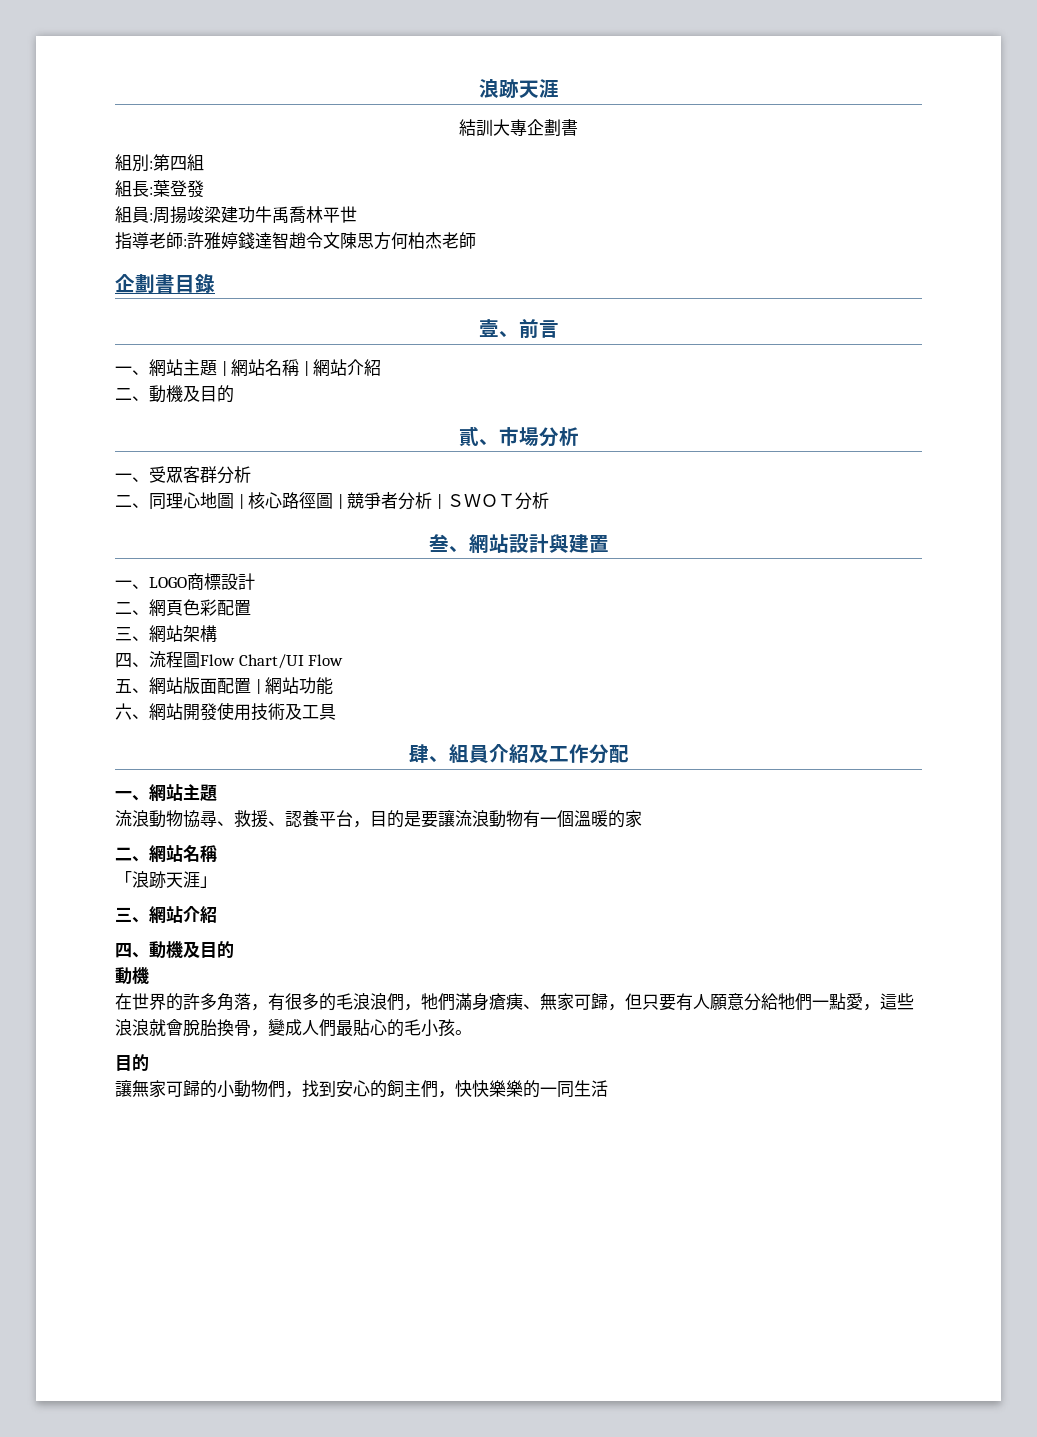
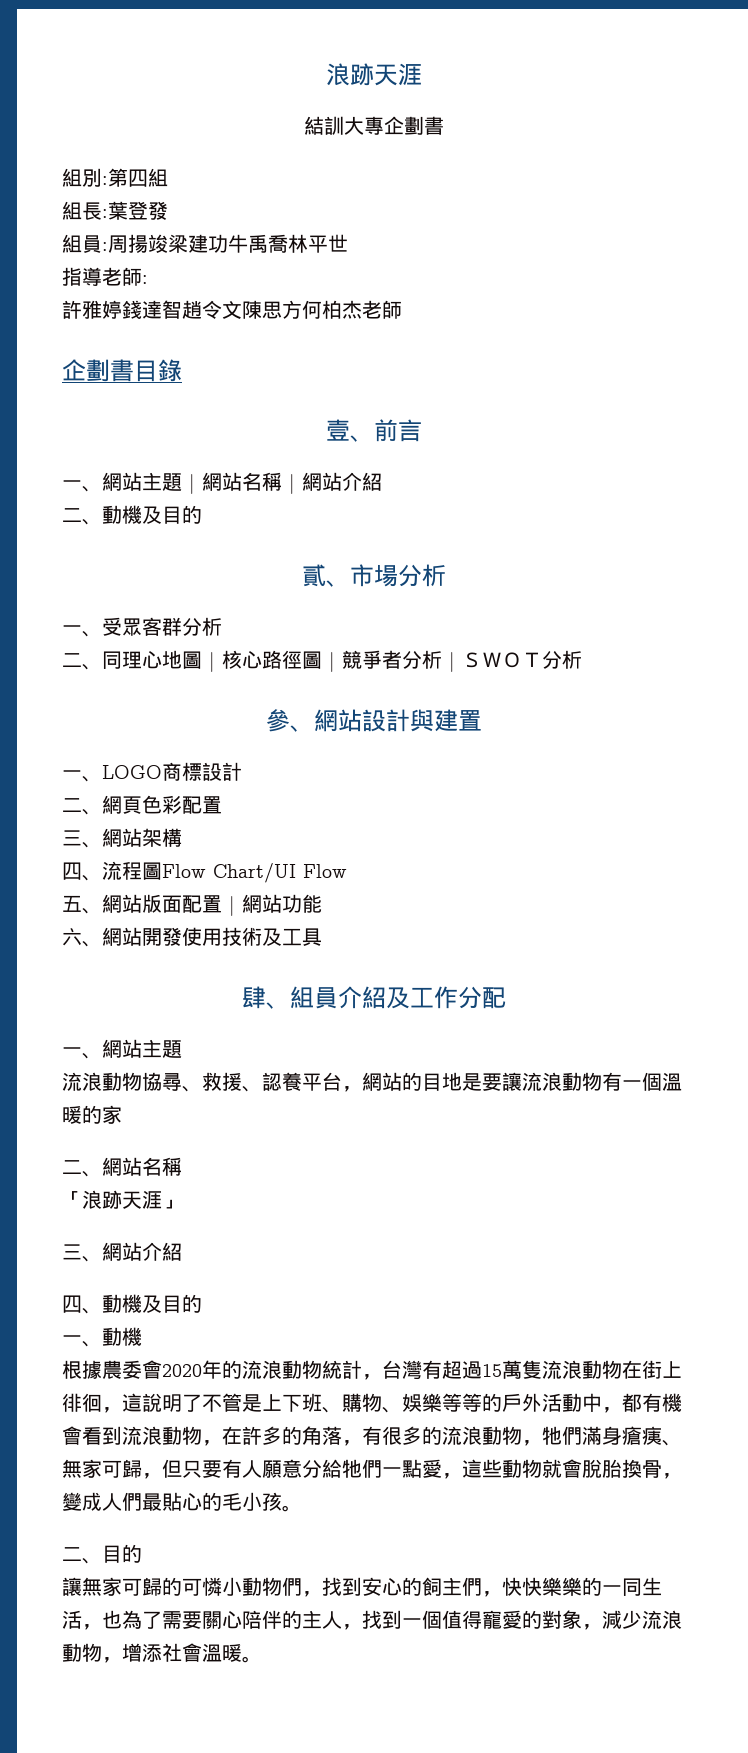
- 指導老師:許雅婷錢達智趙令文陳思方何柏杰老師
+ 指導老師:
+ 許雅婷錢達智趙令文陳思方何柏杰老師
- 叁、網站設計與建置
+ 參、網站設計與建置
- 流浪動物協尋、救援、認養平台，目的是要讓流浪動物有一個溫暖的家
+ 流浪動物協尋、救援、認養平台，網站的目地是要讓流浪動物有一個溫暖的家
  四、動機及目的
- 動機
+ 一、動機
- 在世界的許多角落，有很多的毛浪浪們，牠們滿身瘡痍、無家可歸，但只要有人願意分給牠們一點愛，這些浪浪就會脫胎換骨，變成人們最貼心的毛小孩。
- 目的
+ 根據農委會2020年的流浪動物統計，台灣有超過15萬隻流浪動物在街上徘徊，這說明了不管是上下班、購物、娛樂等等的戶外活動中，都有機會看到流浪動物，在許多的角落，有很多的流浪動物，牠們滿身瘡痍、無家可歸，但只要有人願意分給牠們一點愛，這些動物就會脫胎換骨，變成人們最貼心的毛小孩。
+ 二、目的
- 讓無家可歸的小動物們，找到安心的飼主們，快快樂樂的一同生活
+ 讓無家可歸的可憐小動物們，找到安心的飼主們，快快樂樂的一同生活，也為了需要關心陪伴的主人，找到一個值得寵愛的對象，減少流浪動物，增添社會溫暖。

